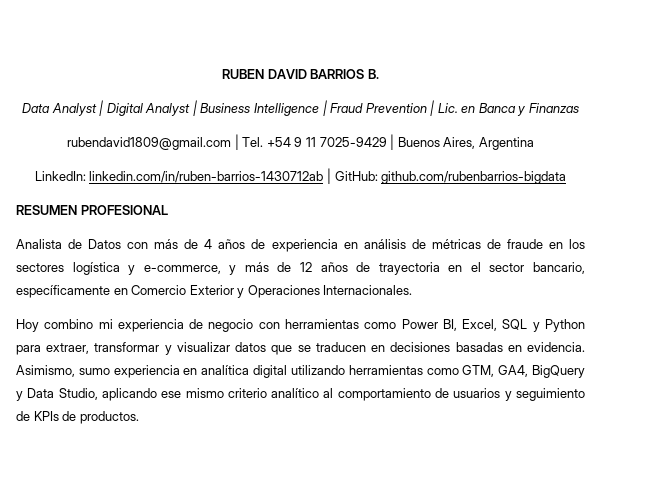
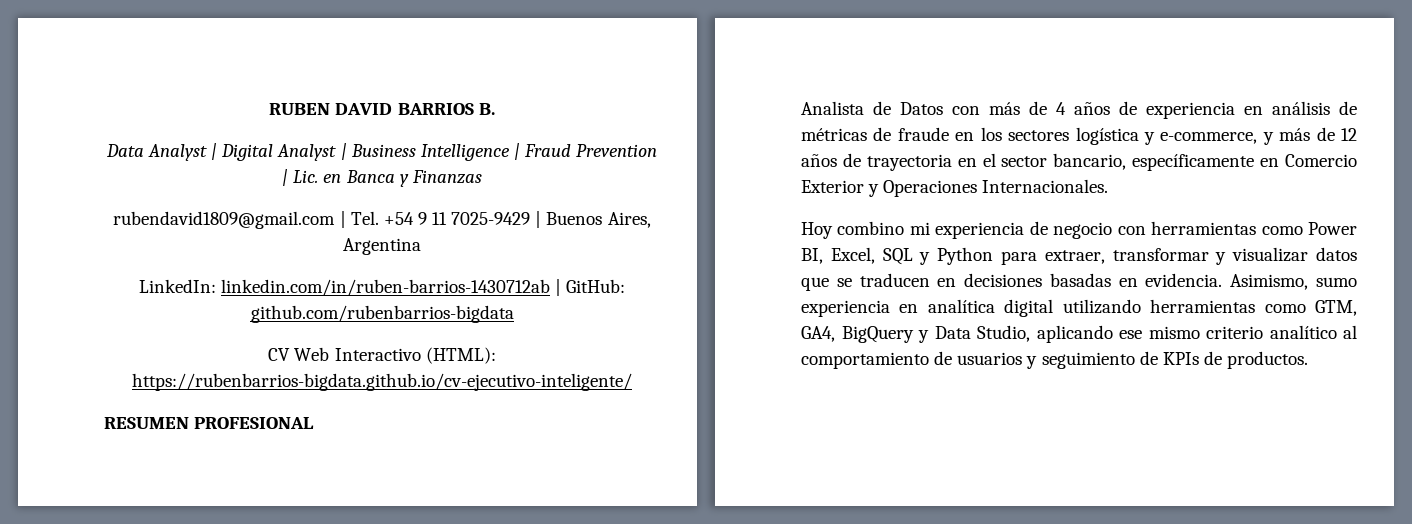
+ CV Web Interactivo (HTML): https://rubenbarrios-bigdata.github.io/cv-ejecutivo-inteligente/

